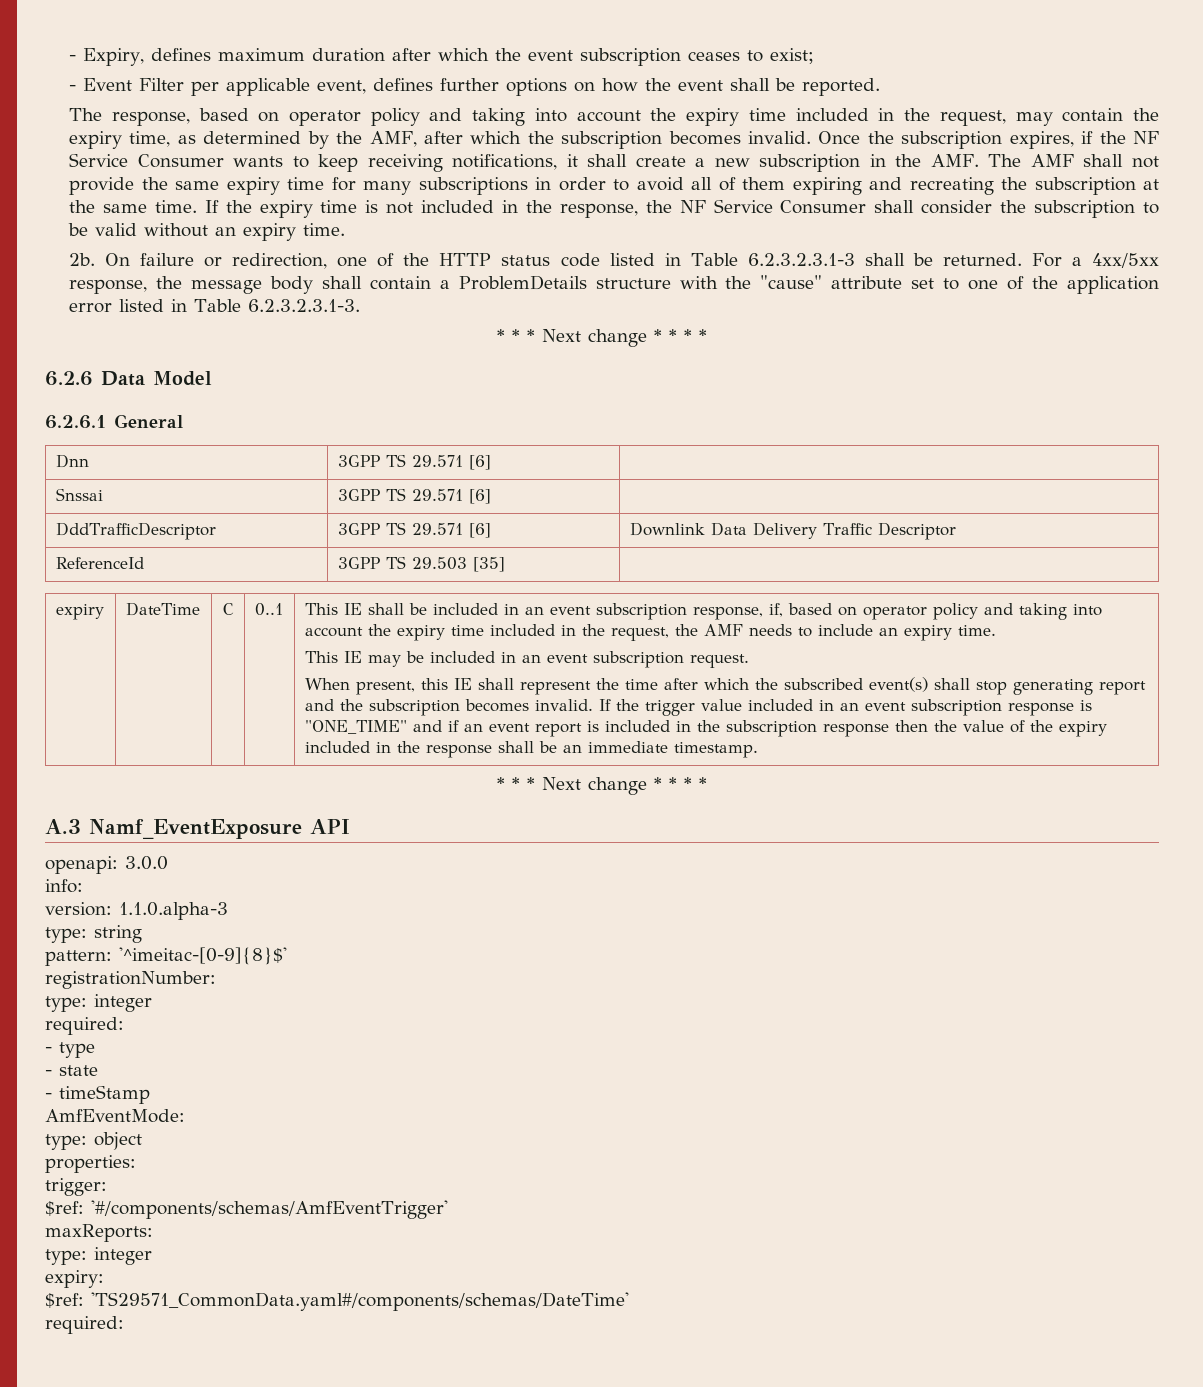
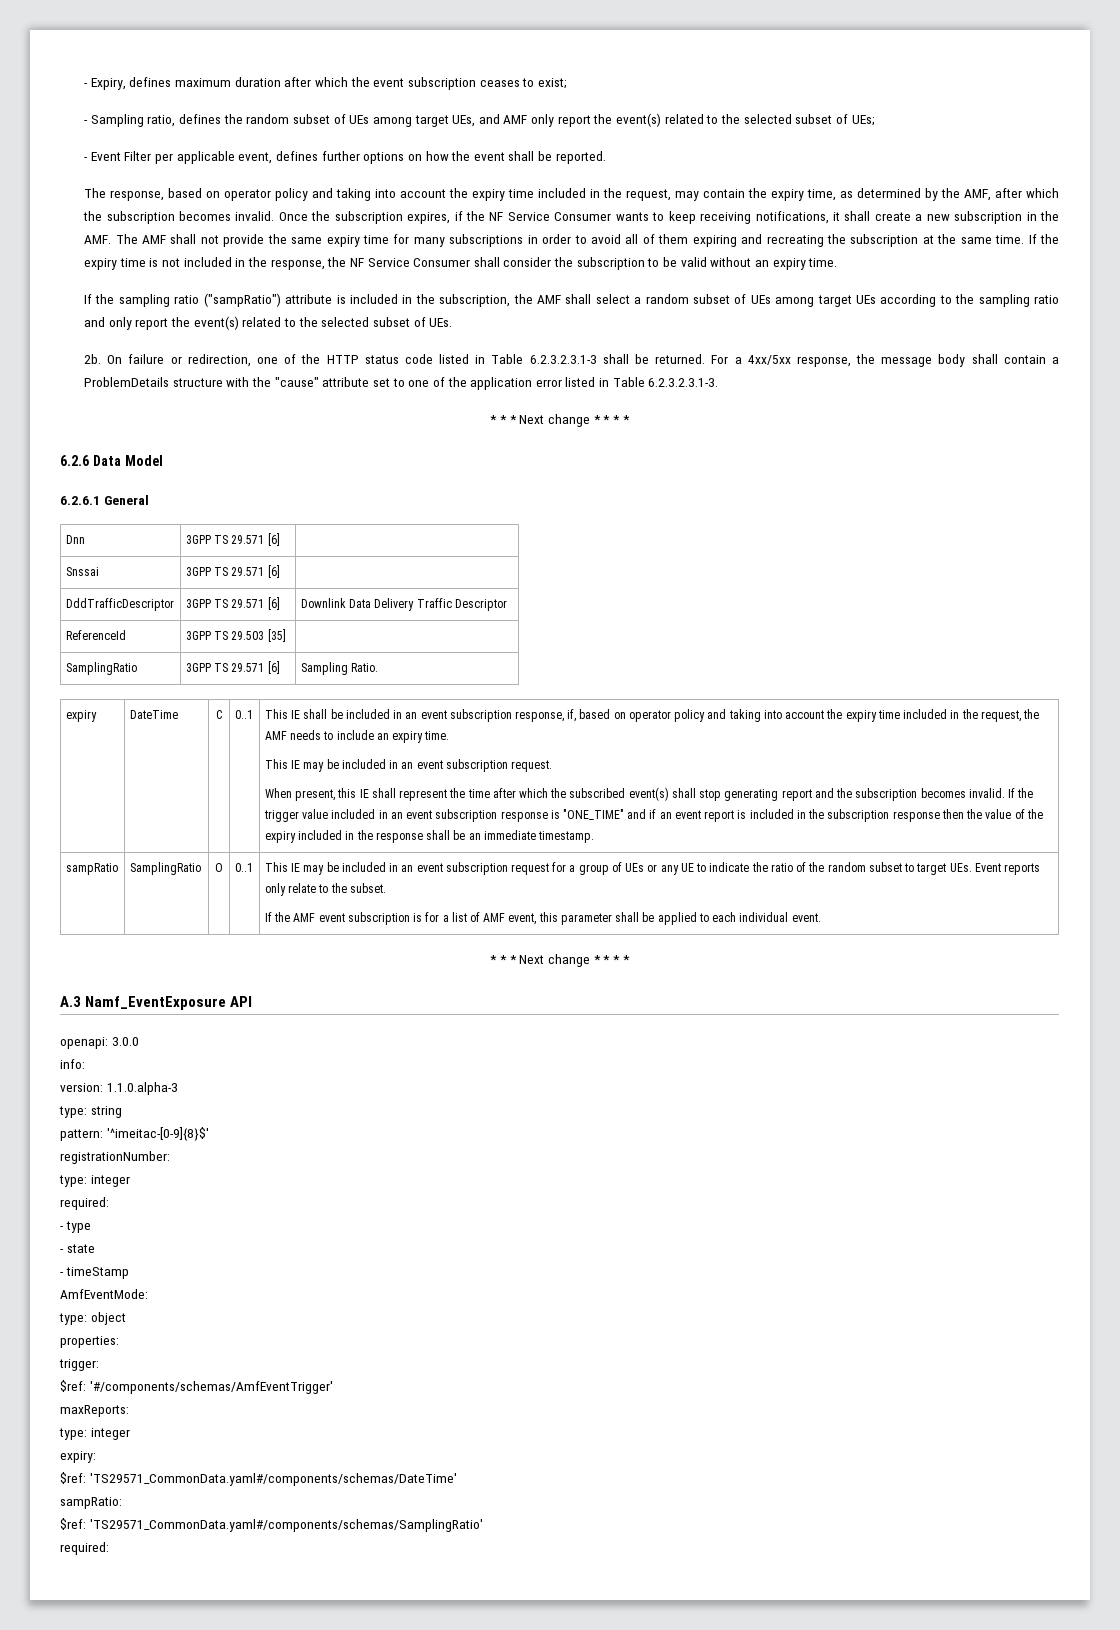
+ - Sampling ratio, defines the random subset of UEs among target UEs, and AMF only report the event(s) related to the selected subset of UEs;
+ If the sampling ratio ("sampRatio") attribute is included in the subscription, the AMF shall select a random subset of UEs among target UEs according to the sampling ratio and only report the event(s) related to the selected subset of UEs.
+ SamplingRatio | 3GPP TS 29.571 [6] | Sampling Ratio.
+ sampRatio | SamplingRatio | O | 0..1 | This IE may be included in an event subscription request for a group of UEs or any UE to indicate the ratio of the random subset to target UEs. Event reports only relate to the subset.
+ If the AMF event subscription is for a list of AMF event, this parameter shall be applied to each individual event.
+ sampRatio:
+ $ref: 'TS29571_CommonData.yaml#/components/schemas/SamplingRatio'

